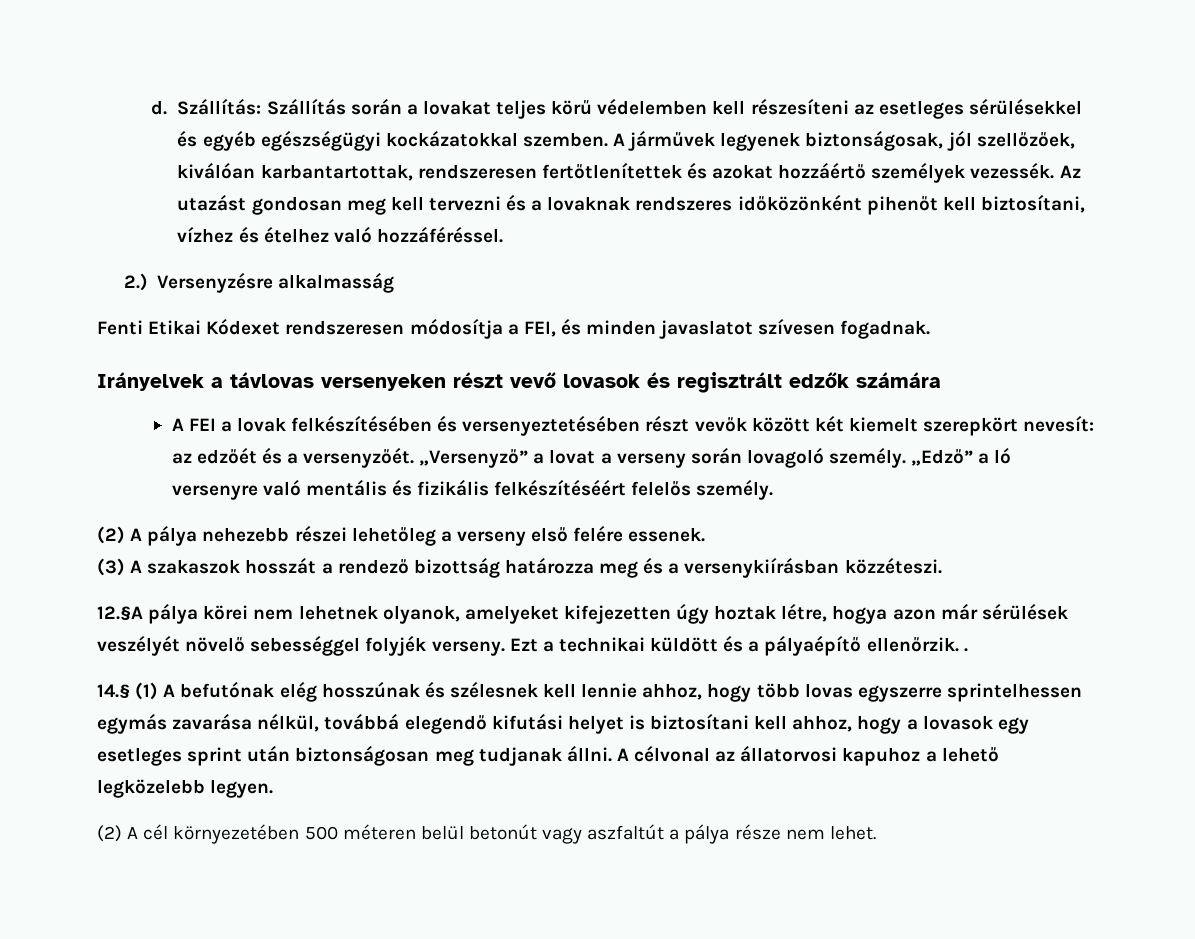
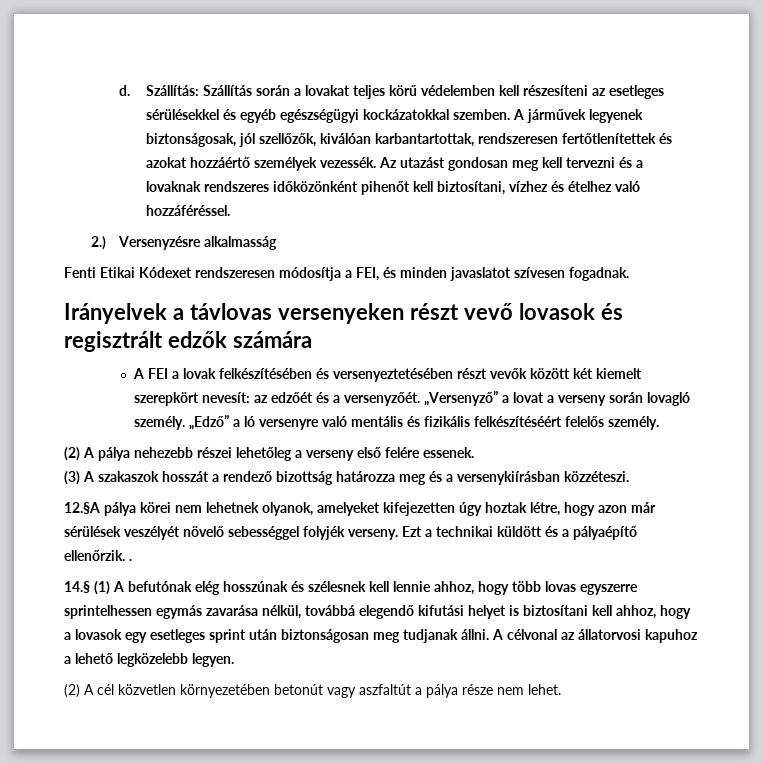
- A járművek legyenek biztonságosak, jól szellőzőek, kiválóan karbantartottak, rendszeresen fertőtlenítettek és azokat hozzáértő személyek vezessék.
+ A járművek legyenek biztonságosak, jól szellőzők, kiválóan karbantartottak, rendszeresen fertőtlenítettek és azokat hozzáértő személyek vezessék.
- „Versenyző” a lovat a verseny során lovagoló személy.
+ „Versenyző” a lovat a verseny során lovagló személy.
- 12.§A pálya körei nem lehetnek olyanok, amelyeket kifejezetten úgy hoztak létre, hogya azon már sérülések veszélyét növelő sebességgel folyjék verseny.
+ 12.§A pálya körei nem lehetnek olyanok, amelyeket kifejezetten úgy hoztak létre, hogy azon már sérülések veszélyét növelő sebességgel folyjék verseny.
- (2) A cél környezetében 500 méteren belül betonút vagy aszfaltút a pálya része nem lehet.
+ (2) A cél közvetlen környezetében betonút vagy aszfaltút a pálya része nem lehet.

